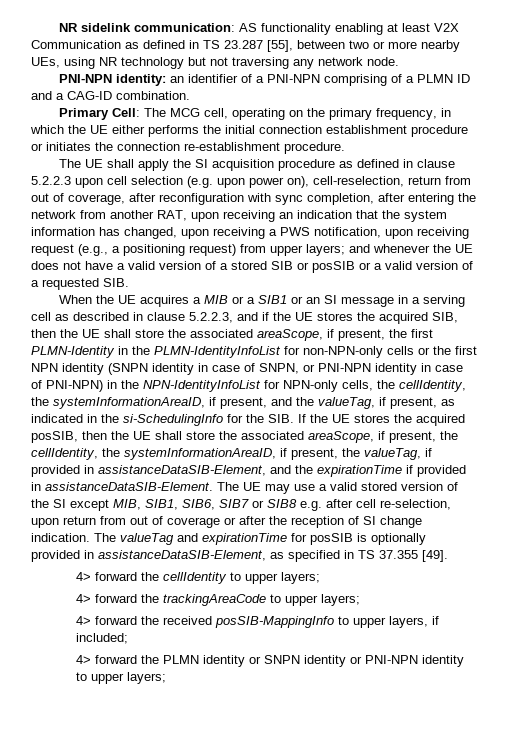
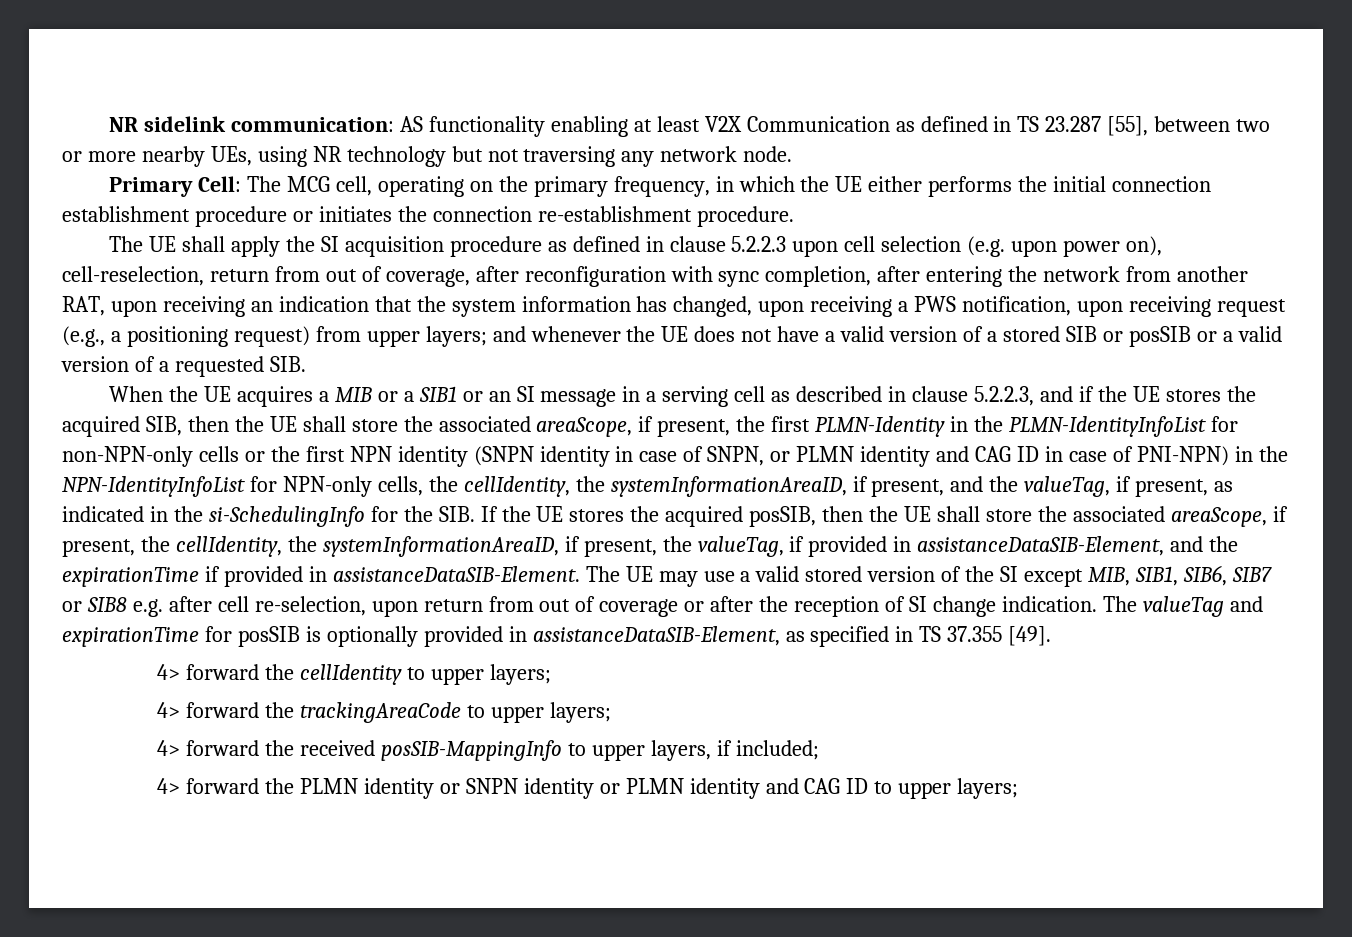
- PNI-NPN identity: an identifier of a PNI-NPN comprising of a PLMN ID and a CAG-ID combination.
- When the UE acquires a MIB or a SIB1 or an SI message in a serving cell as described in clause 5.2.2.3, and if the UE stores the acquired SIB, then the UE shall store the associated areaScope, if present, the first PLMN-Identity in the PLMN-IdentityInfoList for non-NPN-only cells or the first NPN identity (SNPN identity in case of SNPN, or PNI-NPN identity in case of PNI-NPN) in the NPN-IdentityInfoList for NPN-only cells, the cellIdentity, the systemInformationAreaID, if present, and the valueTag, if present, as indicated in the si-SchedulingInfo for the SIB. If the UE stores the acquired posSIB, then the UE shall store the associated areaScope, if present, the cellIdentity, the systemInformationAreaID, if present, the valueTag, if provided in assistanceDataSIB-Element, and the expirationTime if provided in assistanceDataSIB-Element.
+ When the UE acquires a MIB or a SIB1 or an SI message in a serving cell as described in clause 5.2.2.3, and if the UE stores the acquired SIB, then the UE shall store the associated areaScope, if present, the first PLMN-Identity in the PLMN-IdentityInfoList for non-NPN-only cells or the first NPN identity (SNPN identity in case of SNPN, or PLMN identity and CAG ID in case of PNI-NPN) in the NPN-IdentityInfoList for NPN-only cells, the cellIdentity, the systemInformationAreaID, if present, and the valueTag, if present, as indicated in the si-SchedulingInfo for the SIB. If the UE stores the acquired posSIB, then the UE shall store the associated areaScope, if present, the cellIdentity, the systemInformationAreaID, if present, the valueTag, if provided in assistanceDataSIB-Element, and the expirationTime if provided in assistanceDataSIB-Element.
- 4> forward the PLMN identity or SNPN identity or PNI-NPN identity to upper layers;
+ 4> forward the PLMN identity or SNPN identity or PLMN identity and CAG ID to upper layers;

